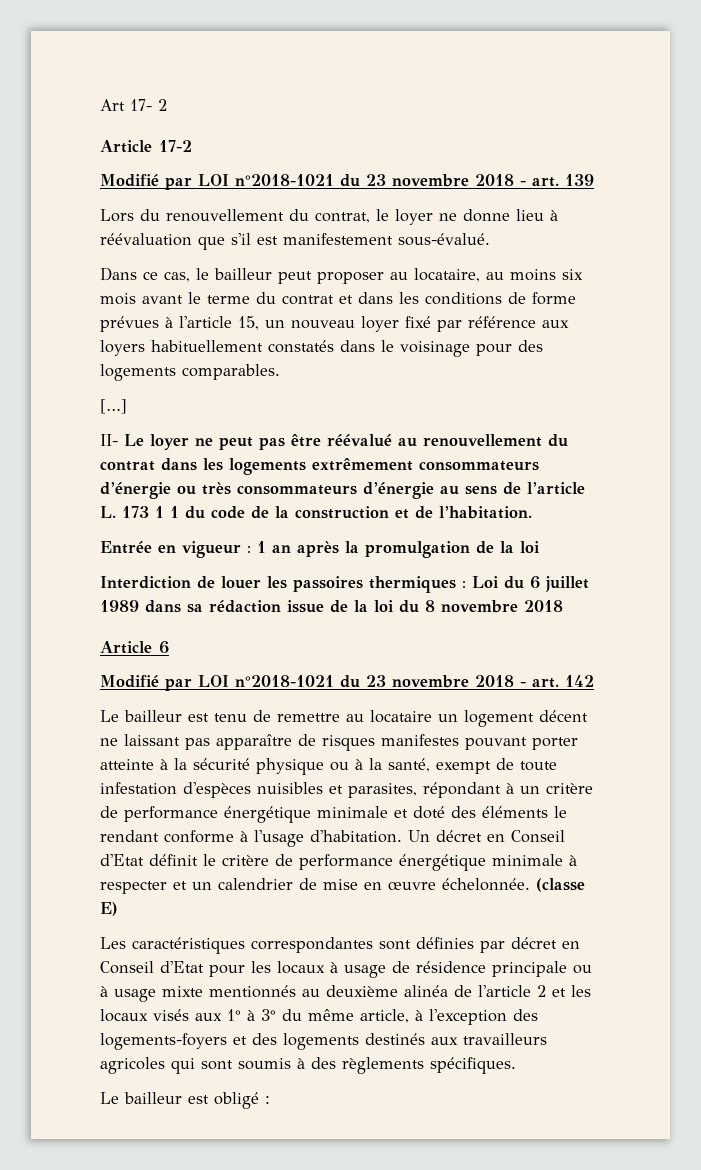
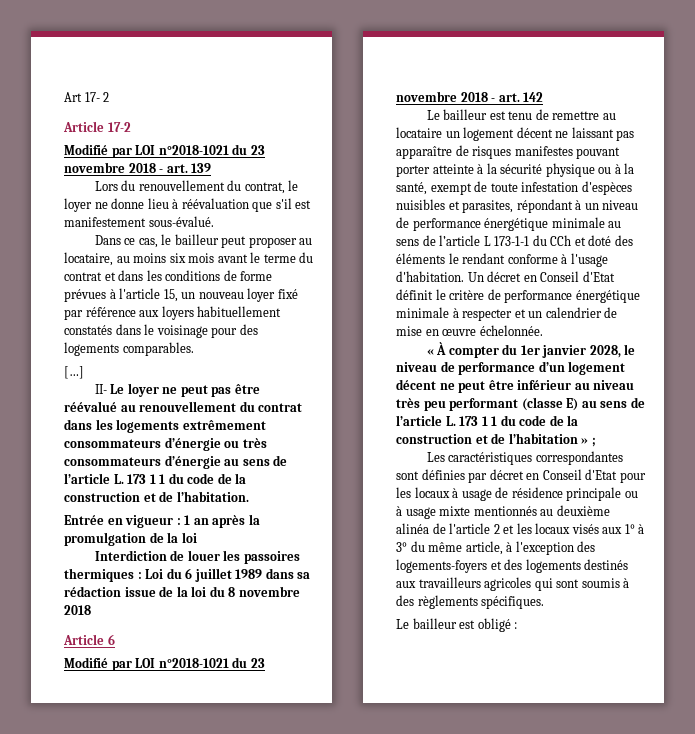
- Le bailleur est tenu de remettre au locataire un logement décent ne laissant pas apparaître de risques manifestes pouvant porter atteinte à la sécurité physique ou à la santé, exempt de toute infestation d'espèces nuisibles et parasites, répondant à un critère de performance énergétique minimale et doté des éléments le rendant conforme à l'usage d'habitation.
+ Le bailleur est tenu de remettre au locataire un logement décent ne laissant pas apparaître de risques manifestes pouvant porter atteinte à la sécurité physique ou à la santé, exempt de toute infestation d'espèces nuisibles et parasites, répondant à un niveau de performance énergétique minimale au sens de l’article L 173-1-1 du CCh et doté des éléments le rendant conforme à l'usage d'habitation.
- Un décret en Conseil d'Etat définit le critère de performance énergétique minimale à respecter et un calendrier de mise en œuvre échelonnée. (classe E)
+ Un décret en Conseil d'Etat définit le critère de performance énergétique minimale à respecter et un calendrier de mise en œuvre échelonnée.
+ « À compter du 1er janvier 2028, le niveau de performance d’un logement décent ne peut être inférieur au niveau très peu performant (classe E) au sens de l’article L. 173 1 1 du code de la construction et de l’habitation » ;

